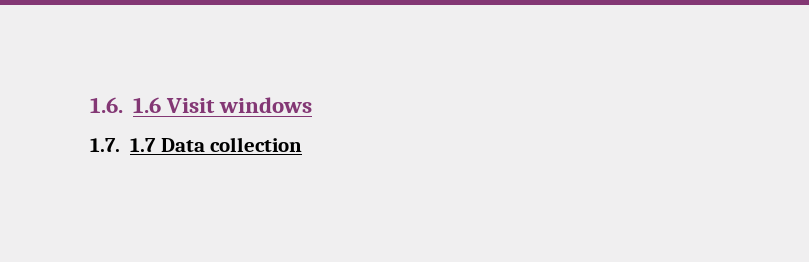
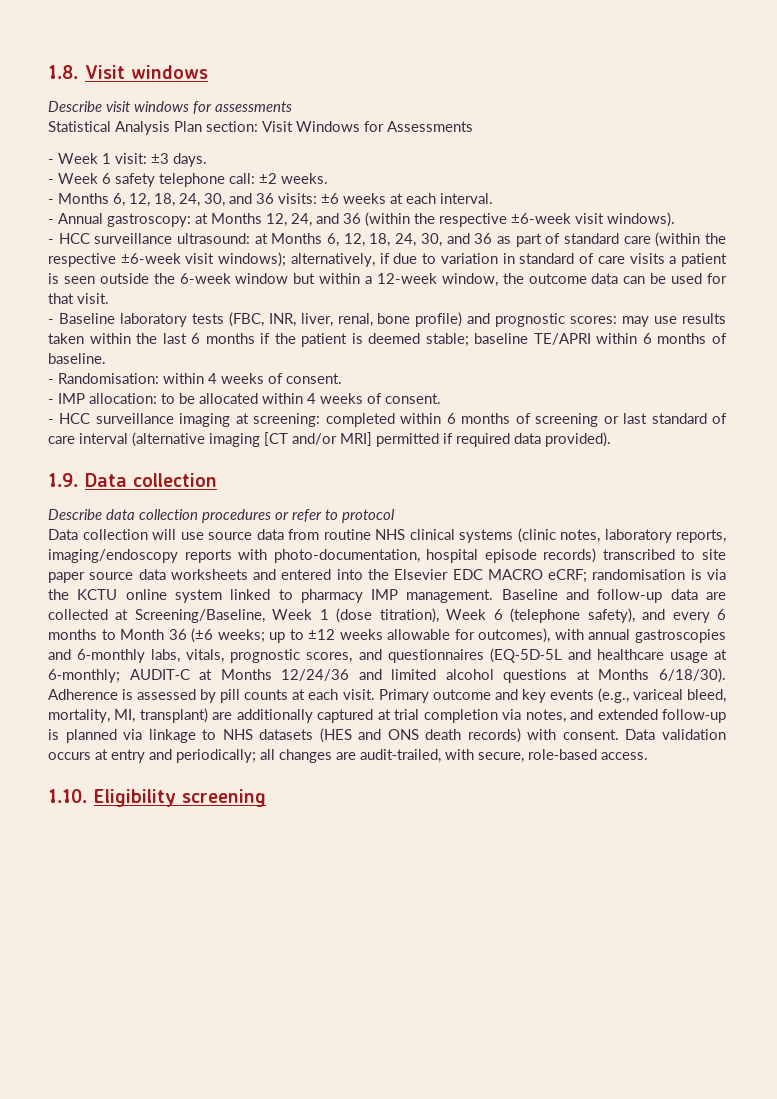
- 1.6. 1.6 Visit windows
+ 1.8. Visit windows
- 1.7. 1.7 Data collection
+ Describe visit windows for assessments
+ Statistical Analysis Plan section: Visit Windows for Assessments
+ - Week 1 visit: ±3 days.
+ - Week 6 safety telephone call: ±2 weeks.
+ - Months 6, 12, 18, 24, 30, and 36 visits: ±6 weeks at each interval.
+ - Annual gastroscopy: at Months 12, 24, and 36 (within the respective ±6-week visit windows).
+ - HCC surveillance ultrasound: at Months 6, 12, 18, 24, 30, and 36 as part of standard care (within the respective ±6-week visit windows); alternatively, if due to variation in standard of care visits a patient is seen outside the 6-week window but within a 12-week window, the outcome data can be used for that visit.
+ - Baseline laboratory tests (FBC, INR, liver, renal, bone profile) and prognostic scores: may use results taken within the last 6 months if the patient is deemed stable; baseline TE/APRI within 6 months of baseline.
+ - Randomisation: within 4 weeks of consent.
+ - IMP allocation: to be allocated within 4 weeks of consent.
+ - HCC surveillance imaging at screening: completed within 6 months of screening or last standard of care interval (alternative imaging [CT and/or MRI] permitted if required data provided).
+ 1.9. Data collection
+ Describe data collection procedures or refer to protocol
+ Data collection will use source data from routine NHS clinical systems (clinic notes, laboratory reports, imaging/endoscopy reports with photo-documentation, hospital episode records) transcribed to site paper source data worksheets and entered into the Elsevier EDC MACRO eCRF; randomisation is via the KCTU online system linked to pharmacy IMP management. Baseline and follow-up data are collected at Screening/Baseline, Week 1 (dose titration), Week 6 (telephone safety), and every 6 months to Month 36 (±6 weeks; up to ±12 weeks allowable for outcomes), with annual gastroscopies and 6‑monthly labs, vitals, prognostic scores, and questionnaires (EQ‑5D‑5L and healthcare usage at 6‑monthly; AUDIT‑C at Months 12/24/36 and limited alcohol questions at Months 6/18/30). Adherence is assessed by pill counts at each visit. Primary outcome and key events (e.g., variceal bleed, mortality, MI, transplant) are additionally captured at trial completion via notes, and extended follow‑up is planned via linkage to NHS datasets (HES and ONS death records) with consent. Data validation occurs at entry and periodically; all changes are audit‑trailed, with secure, role‑based access.
+ 1.10. Eligibility screening

